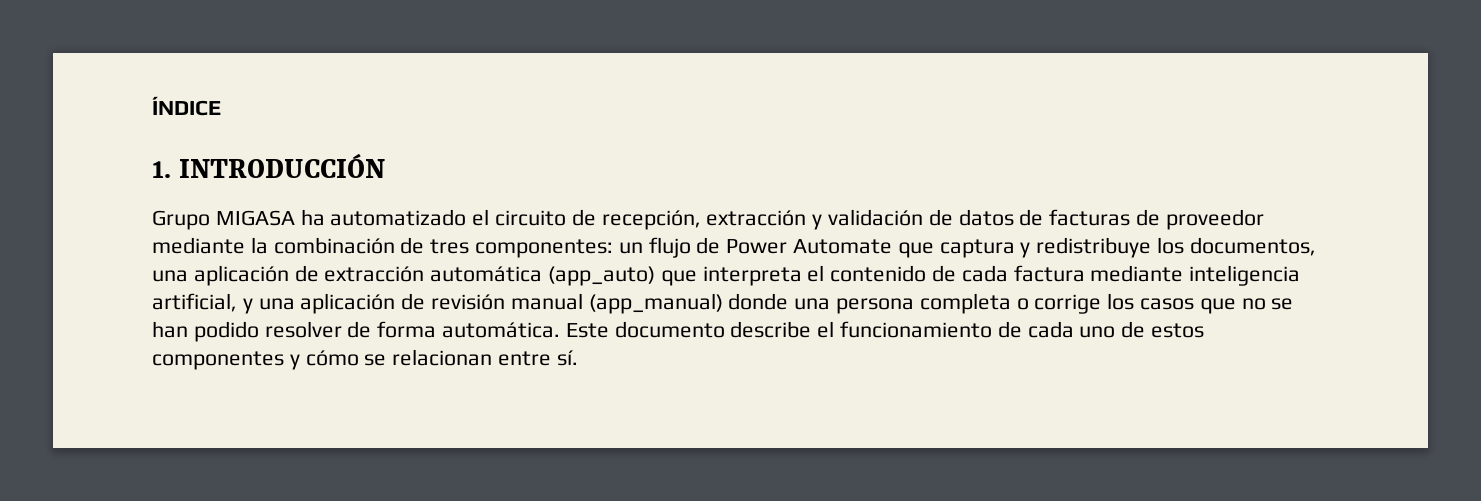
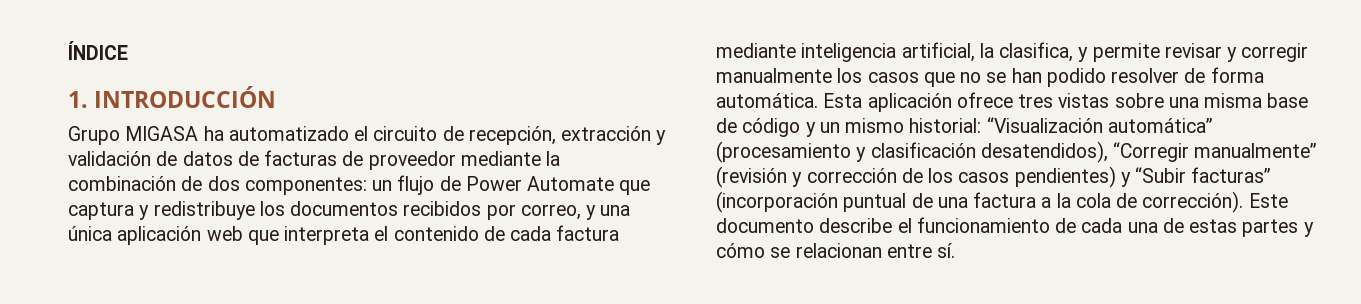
- Grupo MIGASA ha automatizado el circuito de recepción, extracción y validación de datos de facturas de proveedor mediante la combinación de tres componentes: un flujo de Power Automate que captura y redistribuye los documentos, una aplicación de extracción automática (app_auto) que interpreta el contenido de cada factura mediante inteligencia artificial, y una aplicación de revisión manual (app_manual) donde una persona completa o corrige los casos que no se han podido resolver de forma automática.
+ Grupo MIGASA ha automatizado el circuito de recepción, extracción y validación de datos de facturas de proveedor mediante la combinación de dos componentes: un flujo de Power Automate que captura y redistribuye los documentos recibidos por correo, y una única aplicación web que interpreta el contenido de cada factura mediante inteligencia artificial, la clasifica, y permite revisar y corregir manualmente los casos que no se han podido resolver de forma automática.
+ Esta aplicación ofrece tres vistas sobre una misma base de código y un mismo historial: “Visualización automática” (procesamiento y clasificación desatendidos), “Corregir manualmente” (revisión y corrección de los casos pendientes) y “Subir facturas” (incorporación puntual de una factura a la cola de corrección).
- Este documento describe el funcionamiento de cada uno de estos componentes y cómo se relacionan entre sí.
+ Este documento describe el funcionamiento de cada una de estas partes y cómo se relacionan entre sí.

